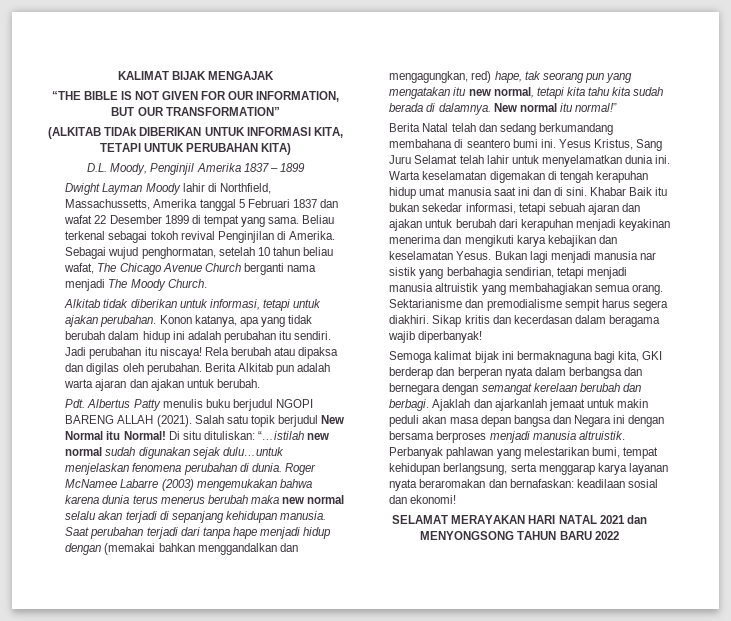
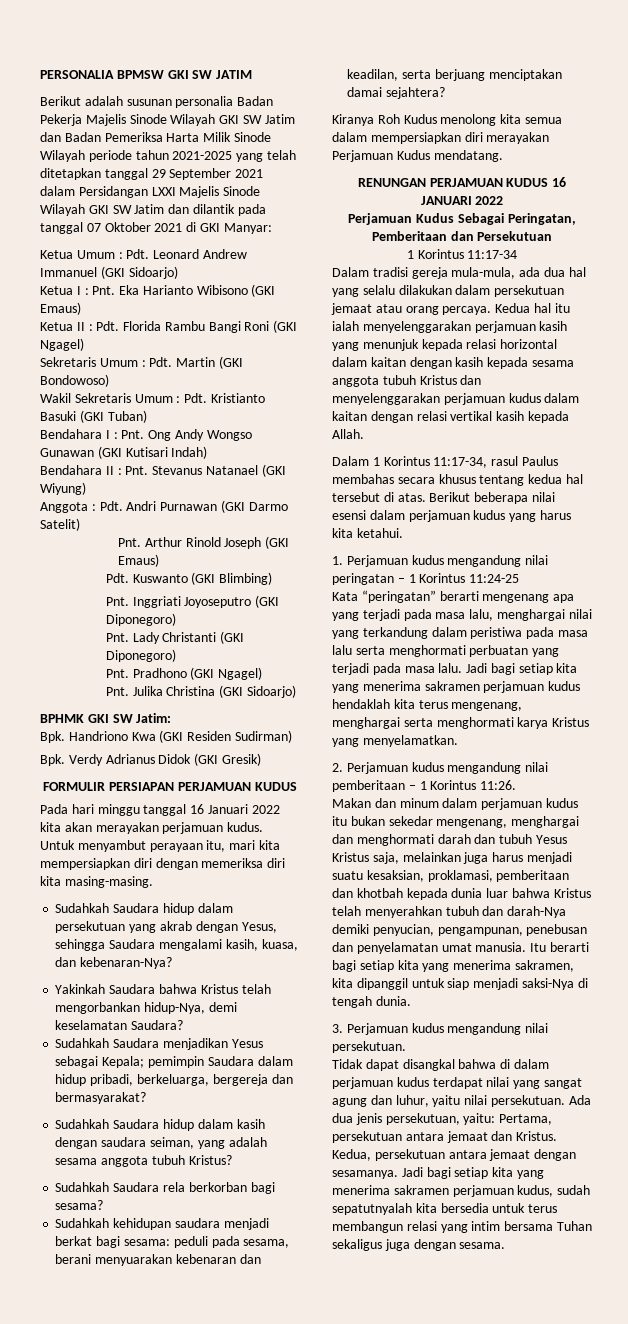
- KALIMAT BIJAK MENGAJAK
- “THE BIBLE IS NOT GIVEN FOR OUR INFORMATION, BUT OUR TRANSFORMATION”
- (ALKITAB TIDAk DIBERIKAN UNTUK INFORMASI KITA, TETAPI UNTUK PERUBAHAN KITA)
- D.L. Moody, Penginjil Amerika 1837 – 1899
- Dwight Layman Moody lahir di Northfield, Massachussetts, Amerika tanggal 5 Februari 1837 dan wafat 22 Desember 1899 di tempat yang sama. Beliau terkenal sebagai tokoh revival Penginjilan di Amerika. Sebagai wujud penghormatan, setelah 10 tahun beliau wafat, The Chicago Avenue Church berganti nama menjadi The Moody Church.
- Alkitab tidak diberikan untuk informasi, tetapi untuk ajakan perubahan. Konon katanya, apa yang tidak berubah dalam hidup ini adalah perubahan itu sendiri. Jadi perubahan itu niscaya! Rela berubah atau dipaksa dan digilas oleh perubahan. Berita Alkitab pun adalah warta ajaran dan ajakan untuk berubah.
- Pdt. Albertus Patty menulis buku berjudul NGOPI BARENG ALLAH (2021). Salah satu topik berjudul New Normal itu Normal! Di situ dituliskan: “…istilah new normal sudah digunakan sejak dulu…untuk menjelaskan fenomena perubahan di dunia. Roger McNamee Labarre (2003) mengemukakan bahwa karena dunia terus menerus berubah maka new normal selalu akan terjadi di sepanjang kehidupan manusia. Saat perubahan terjadi dari tanpa hape menjadi hidup dengan (memakai bahkan menggandalkan dan mengagungkan, red) hape, tak seorang pun yang mengatakan itu new normal, tetapi kita tahu kita sudah berada di dalamnya. New normal itu normal!”
- Berita Natal telah dan sedang berkumandang membahana di seantero bumi ini. Yesus Kristus, Sang Juru Selamat telah lahir untuk menyelamatkan dunia ini. Warta keselamatan digemakan di tengah kerapuhan hidup umat manusia saat ini dan di sini. Khabar Baik itu bukan sekedar informasi, tetapi sebuah ajaran dan ajakan untuk berubah dari kerapuhan menjadi keyakinan menerima dan mengikuti karya kebajikan dan keselamatan Yesus. Bukan lagi menjadi manusia nar sistik yang berbahagia sendirian, tetapi menjadi manusia altruistik yang membahagiakan semua orang. Sektarianisme dan premodialisme sempit harus segera diakhiri. Sikap kritis dan kecerdasan dalam beragama wajib diperbanyak!
- Semoga kalimat bijak ini bermaknaguna bagi kita, GKI berderap dan berperan nyata dalam berbangsa dan bernegara dengan semangat kerelaan berubah dan berbagi. Ajaklah dan ajarkanlah jemaat untuk makin peduli akan masa depan bangsa dan Negara ini dengan bersama berproses menjadi manusia altruistik. Perbanyak pahlawan yang melestarikan bumi, tempat kehidupan berlangsung, serta menggarap karya layanan nyata beraromakan dan bernafaskan: keadilaan sosial dan ekonomi!
- SELAMAT MERAYAKAN HARI NATAL 2021 dan MENYONGSONG TAHUN BARU 2022
+ PERSONALIA BPMSW GKI SW JATIM
+ Berikut adalah susunan personalia Badan Pekerja Majelis Sinode Wilayah GKI SW Jatim dan Badan Pemeriksa Harta Milik Sinode Wilayah periode tahun 2021-2025 yang telah ditetapkan tanggal 29 September 2021 dalam Persidangan LXXI Majelis Sinode Wilayah GKI SW Jatim dan dilantik pada tanggal 07 Oktober 2021 di GKI Manyar:
+ Ketua Umum : Pdt. Leonard Andrew Immanuel (GKI Sidoarjo)
+ Ketua I : Pnt. Eka Harianto Wibisono (GKI Emaus)
+ Ketua II : Pdt. Florida Rambu Bangi Roni (GKI Ngagel)
+ Sekretaris Umum : Pdt. Martin (GKI Bondowoso)
+ Wakil Sekretaris Umum : Pdt. Kristianto Basuki (GKI Tuban)
+ Bendahara I : Pnt. Ong Andy Wongso Gunawan (GKI Kutisari Indah)
+ Bendahara II : Pnt. Stevanus Natanael (GKI Wiyung)
+ Anggota : Pdt. Andri Purnawan (GKI Darmo Satelit)
+ Pnt. Arthur Rinold Joseph (GKI Emaus)
+ Pdt. Kuswanto (GKI Blimbing)
+ Pnt. Inggriati Joyoseputro (GKI Diponegoro)
+ Pnt. Lady Christanti (GKI Diponegoro)
+ Pnt. Pradhono (GKI Ngagel)
+ Pnt. Julika Christina (GKI Sidoarjo)
+ BPHMK GKI SW Jatim:
+ Bpk. Handriono Kwa (GKI Residen Sudirman)
+ Bpk. Verdy Adrianus Didok (GKI Gresik)
+ FORMULIR PERSIAPAN PERJAMUAN KUDUS
+ Pada hari minggu tanggal 16 Januari 2022 kita akan merayakan perjamuan kudus. Untuk menyambut perayaan itu, mari kita mempersiapkan diri dengan memeriksa diri kita masing-masing.
+ Sudahkah Saudara hidup dalam persekutuan yang akrab dengan Yesus, sehingga Saudara mengalami kasih, kuasa, dan kebenaran-Nya?
+ Yakinkah Saudara bahwa Kristus telah mengorbankan hidup-Nya, demi keselamatan Saudara?
+ Sudahkah Saudara menjadikan Yesus sebagai Kepala; pemimpin Saudara dalam hidup pribadi, berkeluarga, bergereja dan bermasyarakat?
+ Sudahkah Saudara hidup dalam kasih dengan saudara seiman, yang adalah sesama anggota tubuh Kristus?
+ Sudahkah Saudara rela berkorban bagi sesama?
+ Sudahkah kehidupan saudara menjadi berkat bagi sesama: peduli pada sesama, berani menyuarakan kebenaran dan keadilan, serta berjuang menciptakan damai sejahtera?
+ Kiranya Roh Kudus menolong kita semua dalam mempersiapkan diri merayakan Perjamuan Kudus mendatang.
+ RENUNGAN PERJAMUAN KUDUS 16 JANUARI 2022
+ Perjamuan Kudus Sebagai Peringatan, Pemberitaan dan Persekutuan
+ 1 Korintus 11:17-34
+ Dalam tradisi gereja mula-mula, ada dua hal yang selalu dilakukan dalam persekutuan jemaat atau orang percaya. Kedua hal itu ialah menyelenggarakan perjamuan kasih yang menunjuk kepada relasi horizontal dalam kaitan dengan kasih kepada sesama anggota tubuh Kristus dan menyelenggarakan perjamuan kudus dalam kaitan dengan relasi vertikal kasih kepada Allah.
+ Dalam 1 Korintus 11:17-34, rasul Paulus membahas secara khusus tentang kedua hal tersebut di atas. Berikut beberapa nilai esensi dalam perjamuan kudus yang harus kita ketahui.
+ 1. Perjamuan kudus mengandung nilai peringatan – 1 Korintus 11:24-25
+ Kata “peringatan” berarti mengenang apa yang terjadi pada masa lalu, menghargai nilai yang terkandung dalam peristiwa pada masa lalu serta menghormati perbuatan yang terjadi pada masa lalu. Jadi bagi setiap kita yang menerima sakramen perjamuan kudus hendaklah kita terus mengenang, menghargai serta menghormati karya Kristus yang menyelamatkan.
+ 2. Perjamuan kudus mengandung nilai pemberitaan – 1 Korintus 11:26.
+ Makan dan minum dalam perjamuan kudus itu bukan sekedar mengenang, menghargai dan menghormati darah dan tubuh Yesus Kristus saja, melainkan juga harus menjadi suatu kesaksian, proklamasi, pemberitaan dan khotbah kepada dunia luar bahwa Kristus telah menyerahkan tubuh dan darah-Nya demiki penyucian, pengampunan, penebusan dan penyelamatan umat manusia. Itu berarti bagi setiap kita yang menerima sakramen, kita dipanggil untuk siap menjadi saksi-Nya di tengah dunia.
+ 3. Perjamuan kudus mengandung nilai persekutuan.
+ Tidak dapat disangkal bahwa di dalam perjamuan kudus terdapat nilai yang sangat agung dan luhur, yaitu nilai persekutuan. Ada dua jenis persekutuan, yaitu: Pertama, persekutuan antara jemaat dan Kristus. Kedua, persekutuan antara jemaat dengan sesamanya. Jadi bagi setiap kita yang menerima sakramen perjamuan kudus, sudah sepatutnyalah kita bersedia untuk terus membangun relasi yang intim bersama Tuhan sekaligus juga dengan sesama.

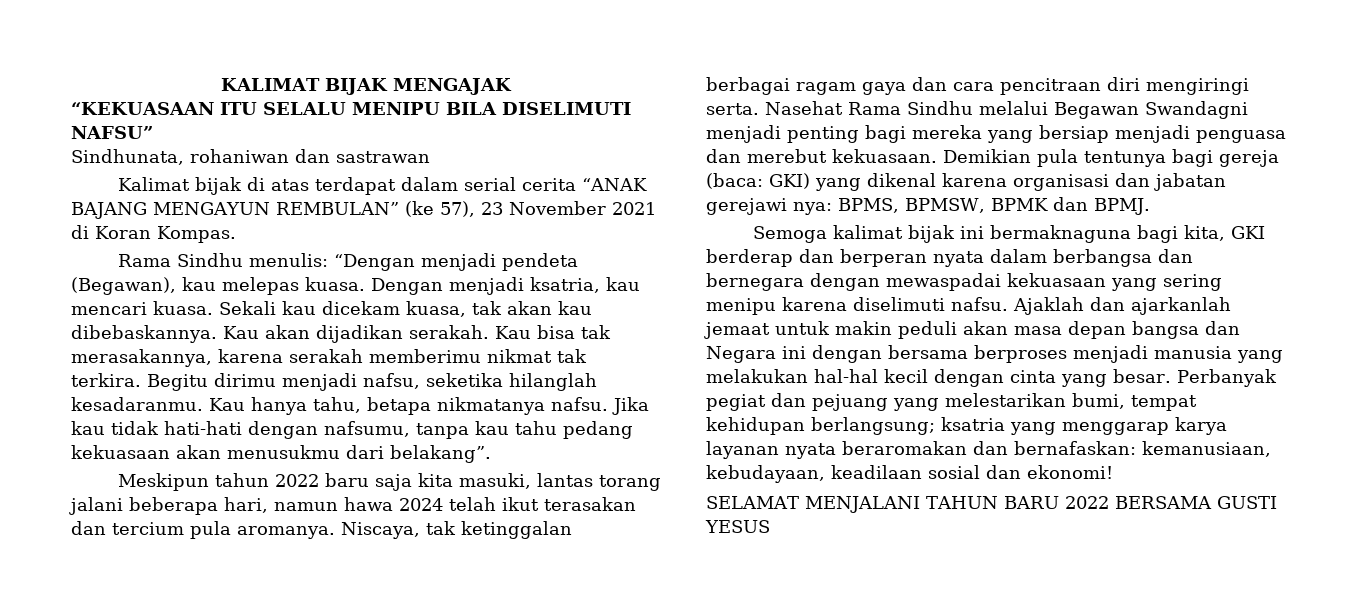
- PERSONALIA BPMSW GKI SW JATIM
- Berikut adalah susunan personalia Badan Pekerja Majelis Sinode Wilayah GKI SW Jatim dan Badan Pemeriksa Harta Milik Sinode Wilayah periode tahun 2021-2025 yang telah ditetapkan tanggal 29 September 2021 dalam Persidangan LXXI Majelis Sinode Wilayah GKI SW Jatim dan dilantik pada tanggal 07 Oktober 2021 di GKI Manyar:
- Ketua Umum : Pdt. Leonard Andrew Immanuel (GKI Sidoarjo)
- Ketua I : Pnt. Eka Harianto Wibisono (GKI Emaus)
- Ketua II : Pdt. Florida Rambu Bangi Roni (GKI Ngagel)
- Sekretaris Umum : Pdt. Martin (GKI Bondowoso)
- Wakil Sekretaris Umum : Pdt. Kristianto Basuki (GKI Tuban)
- Bendahara I : Pnt. Ong Andy Wongso Gunawan (GKI Kutisari Indah)
- Bendahara II : Pnt. Stevanus Natanael (GKI Wiyung)
- Anggota : Pdt. Andri Purnawan (GKI Darmo Satelit)
- Pnt. Arthur Rinold Joseph (GKI Emaus)
- Pdt. Kuswanto (GKI Blimbing)
- Pnt. Inggriati Joyoseputro (GKI Diponegoro)
- Pnt. Lady Christanti (GKI Diponegoro)
- Pnt. Pradhono (GKI Ngagel)
- Pnt. Julika Christina (GKI Sidoarjo)
- BPHMK GKI SW Jatim:
- Bpk. Handriono Kwa (GKI Residen Sudirman)
- Bpk. Verdy Adrianus Didok (GKI Gresik)
- FORMULIR PERSIAPAN PERJAMUAN KUDUS
- Pada hari minggu tanggal 16 Januari 2022 kita akan merayakan perjamuan kudus. Untuk menyambut perayaan itu, mari kita mempersiapkan diri dengan memeriksa diri kita masing-masing.
- Sudahkah Saudara hidup dalam persekutuan yang akrab dengan Yesus, sehingga Saudara mengalami kasih, kuasa, dan kebenaran-Nya?
- Yakinkah Saudara bahwa Kristus telah mengorbankan hidup-Nya, demi keselamatan Saudara?
- Sudahkah Saudara menjadikan Yesus sebagai Kepala; pemimpin Saudara dalam hidup pribadi, berkeluarga, bergereja dan bermasyarakat?
- Sudahkah Saudara hidup dalam kasih dengan saudara seiman, yang adalah sesama anggota tubuh Kristus?
- Sudahkah Saudara rela berkorban bagi sesama?
- Sudahkah kehidupan saudara menjadi berkat bagi sesama: peduli pada sesama, berani menyuarakan kebenaran dan keadilan, serta berjuang menciptakan damai sejahtera?
- Kiranya Roh Kudus menolong kita semua dalam mempersiapkan diri merayakan Perjamuan Kudus mendatang.
- RENUNGAN PERJAMUAN KUDUS 16 JANUARI 2022
- Perjamuan Kudus Sebagai Peringatan, Pemberitaan dan Persekutuan
- 1 Korintus 11:17-34
- Dalam tradisi gereja mula-mula, ada dua hal yang selalu dilakukan dalam persekutuan jemaat atau orang percaya. Kedua hal itu ialah menyelenggarakan perjamuan kasih yang menunjuk kepada relasi horizontal dalam kaitan dengan kasih kepada sesama anggota tubuh Kristus dan menyelenggarakan perjamuan kudus dalam kaitan dengan relasi vertikal kasih kepada Allah.
- Dalam 1 Korintus 11:17-34, rasul Paulus membahas secara khusus tentang kedua hal tersebut di atas. Berikut beberapa nilai esensi dalam perjamuan kudus yang harus kita ketahui.
- 1. Perjamuan kudus mengandung nilai peringatan – 1 Korintus 11:24-25
- Kata “peringatan” berarti mengenang apa yang terjadi pada masa lalu, menghargai nilai yang terkandung dalam peristiwa pada masa lalu serta menghormati perbuatan yang terjadi pada masa lalu. Jadi bagi setiap kita yang menerima sakramen perjamuan kudus hendaklah kita terus mengenang, menghargai serta menghormati karya Kristus yang menyelamatkan.
- 2. Perjamuan kudus mengandung nilai pemberitaan – 1 Korintus 11:26.
- Makan dan minum dalam perjamuan kudus itu bukan sekedar mengenang, menghargai dan menghormati darah dan tubuh Yesus Kristus saja, melainkan juga harus menjadi suatu kesaksian, proklamasi, pemberitaan dan khotbah kepada dunia luar bahwa Kristus telah menyerahkan tubuh dan darah-Nya demiki penyucian, pengampunan, penebusan dan penyelamatan umat manusia. Itu berarti bagi setiap kita yang menerima sakramen, kita dipanggil untuk siap menjadi saksi-Nya di tengah dunia.
- 3. Perjamuan kudus mengandung nilai persekutuan.
- Tidak dapat disangkal bahwa di dalam perjamuan kudus terdapat nilai yang sangat agung dan luhur, yaitu nilai persekutuan. Ada dua jenis persekutuan, yaitu: Pertama, persekutuan antara jemaat dan Kristus. Kedua, persekutuan antara jemaat dengan sesamanya. Jadi bagi setiap kita yang menerima sakramen perjamuan kudus, sudah sepatutnyalah kita bersedia untuk terus membangun relasi yang intim bersama Tuhan sekaligus juga dengan sesama.
+ KALIMAT BIJAK MENGAJAK
+ “KEKUASAAN ITU SELALU MENIPU BILA DISELIMUTI NAFSU”
+ Sindhunata, rohaniwan dan sastrawan
+ Kalimat bijak di atas terdapat dalam serial cerita “ANAK BAJANG MENGAYUN REMBULAN” (ke 57), 23 November 2021 di Koran Kompas.
+ Rama Sindhu menulis: “Dengan menjadi pendeta (Begawan), kau melepas kuasa. Dengan menjadi ksatria, kau mencari kuasa. Sekali kau dicekam kuasa, tak akan kau dibebaskannya. Kau akan dijadikan serakah. Kau bisa tak merasakannya, karena serakah memberimu nikmat tak terkira. Begitu dirimu menjadi nafsu, seketika hilanglah kesadaranmu. Kau hanya tahu, betapa nikmatanya nafsu. Jika kau tidak hati-hati dengan nafsumu, tanpa kau tahu pedang kekuasaan akan menusukmu dari belakang”.
+ Meskipun tahun 2022 baru saja kita masuki, lantas torang jalani beberapa hari, namun hawa 2024 telah ikut terasakan dan tercium pula aromanya. Niscaya, tak ketinggalan berbagai ragam gaya dan cara pencitraan diri mengiringi serta. Nasehat Rama Sindhu melalui Begawan Swandagni menjadi penting bagi mereka yang bersiap menjadi penguasa dan merebut kekuasaan. Demikian pula tentunya bagi gereja (baca: GKI) yang dikenal karena organisasi dan jabatan gerejawi nya: BPMS, BPMSW, BPMK dan BPMJ.
+ Semoga kalimat bijak ini bermaknaguna bagi kita, GKI berderap dan berperan nyata dalam berbangsa dan bernegara dengan mewaspadai kekuasaan yang sering menipu karena diselimuti nafsu. Ajaklah dan ajarkanlah jemaat untuk makin peduli akan masa depan bangsa dan Negara ini dengan bersama berproses menjadi manusia yang melakukan hal-hal kecil dengan cinta yang besar. Perbanyak pegiat dan pejuang yang melestarikan bumi, tempat kehidupan berlangsung; ksatria yang menggarap karya layanan nyata beraromakan dan bernafaskan: kemanusiaan, kebudayaan, keadilaan sosial dan ekonomi!
+ SELAMAT MENJALANI TAHUN BARU 2022 BERSAMA GUSTI YESUS

